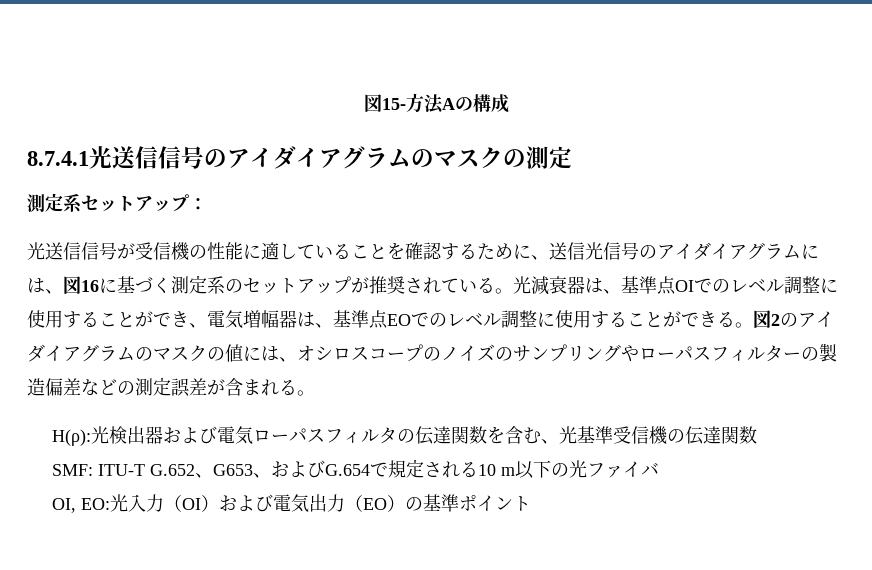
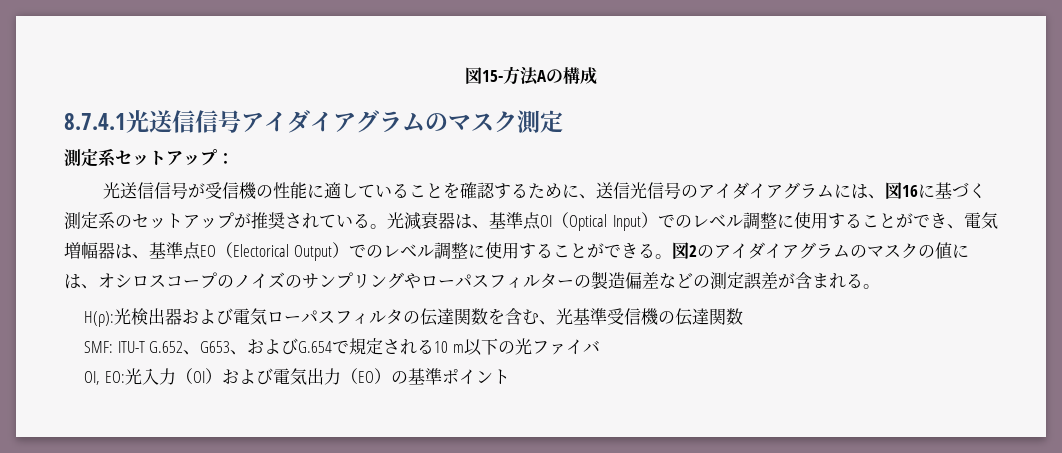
- 8.7.4.1光送信信号のアイダイアグラムのマスクの測定
+ 8.7.4.1光送信信号アイダイアグラムのマスク測定
- 光減衰器は、基準点OIでのレベル調整に使用することができ、電気増幅器は、基準点EOでのレベル調整に使用することができる。
+ 光減衰器は、基準点OI（Optical Input）でのレベル調整に使用することができ、電気増幅器は、基準点EO（Electorical Output）でのレベル調整に使用することができる。

